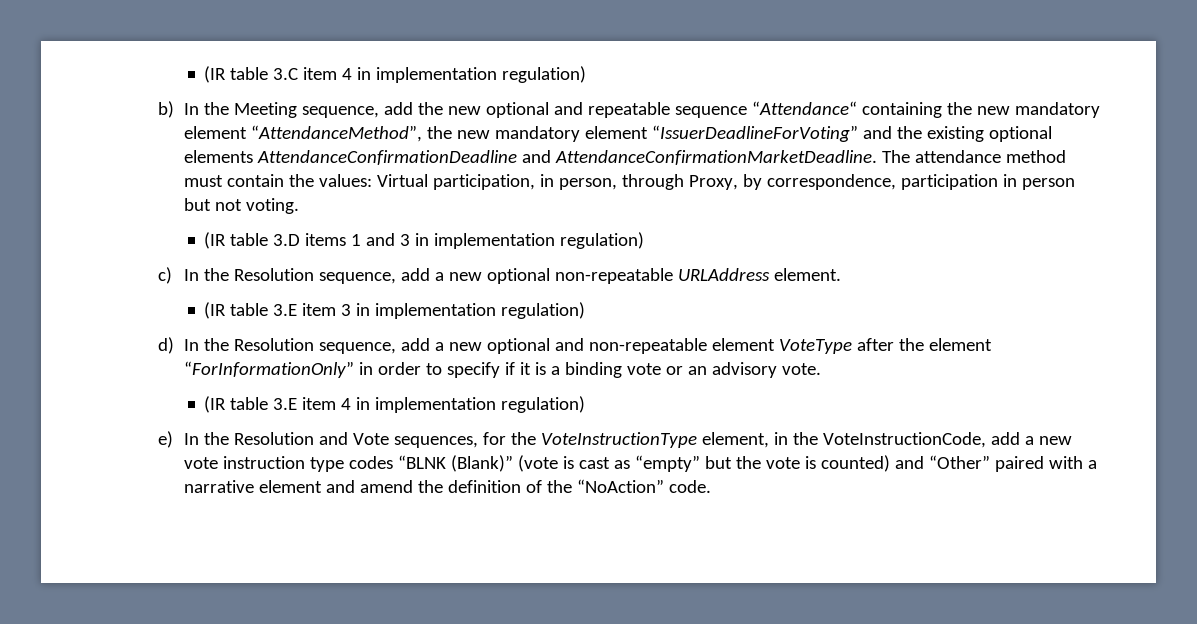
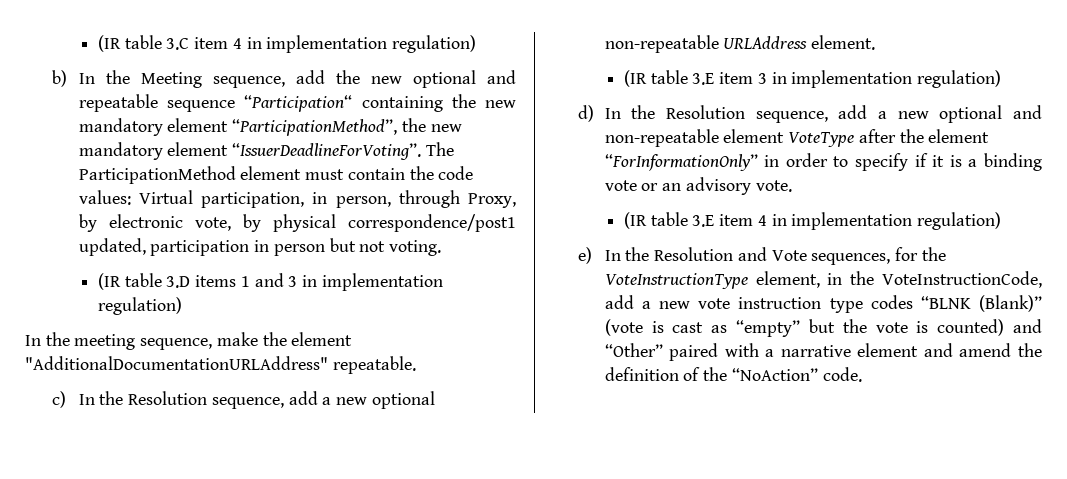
- b) In the Meeting sequence, add the new optional and repeatable sequence “Attendance“ containing the new mandatory element “AttendanceMethod”, the new mandatory element “IssuerDeadlineForVoting” and the existing optional elements AttendanceConfirmationDeadline and AttendanceConfirmationMarketDeadline. The attendance method must contain the values: Virtual participation, in person, through Proxy, by correspondence, participation in person but not voting.
+ b) In the Meeting sequence, add the new optional and repeatable sequence “Participation“ containing the new mandatory element “ParticipationMethod”, the new mandatory element “IssuerDeadlineForVoting”. The ParticipationMethod element must contain the code values: Virtual participation, in person, through Proxy, by electronic vote, by physical correspondence/post1 updated, participation in person but not voting.
+ In the meeting sequence, make the element "AdditionalDocumentationURLAddress" repeatable.

